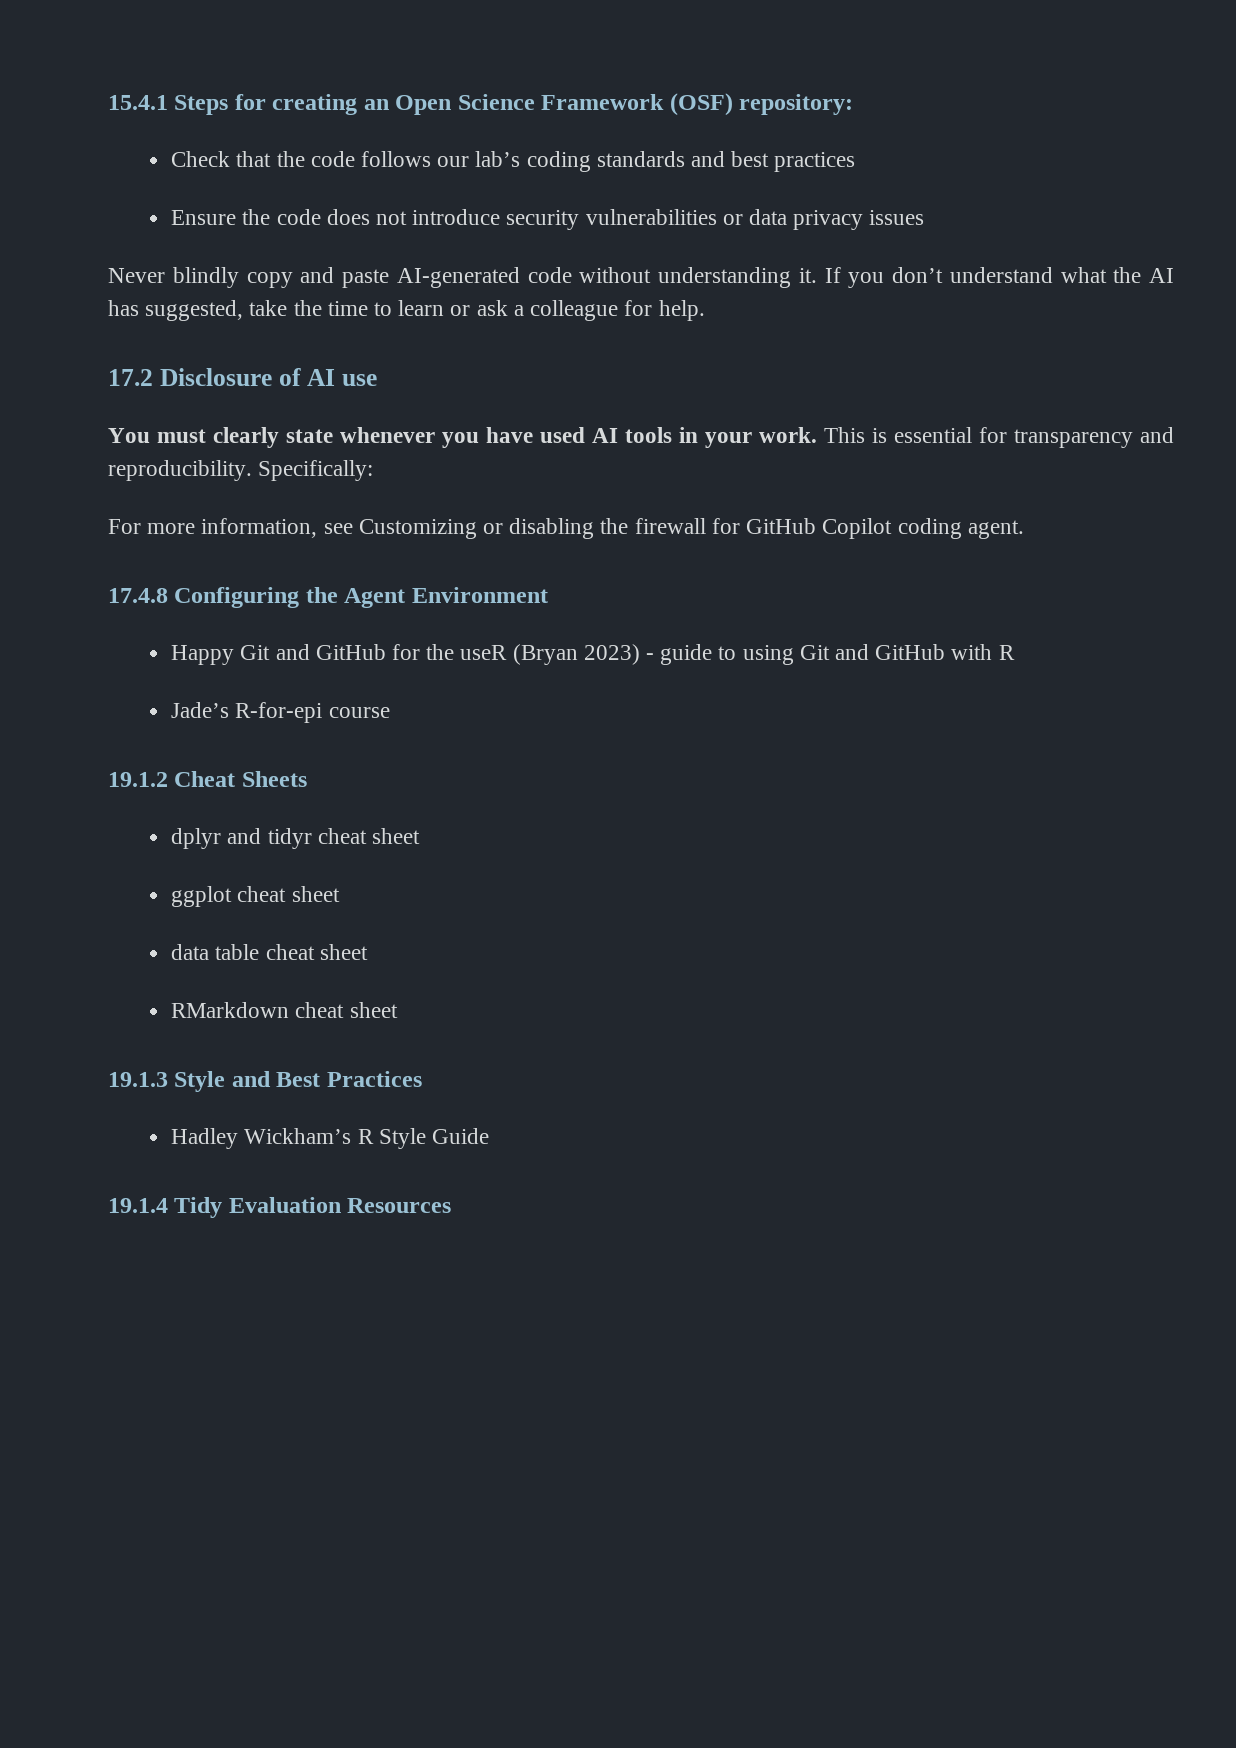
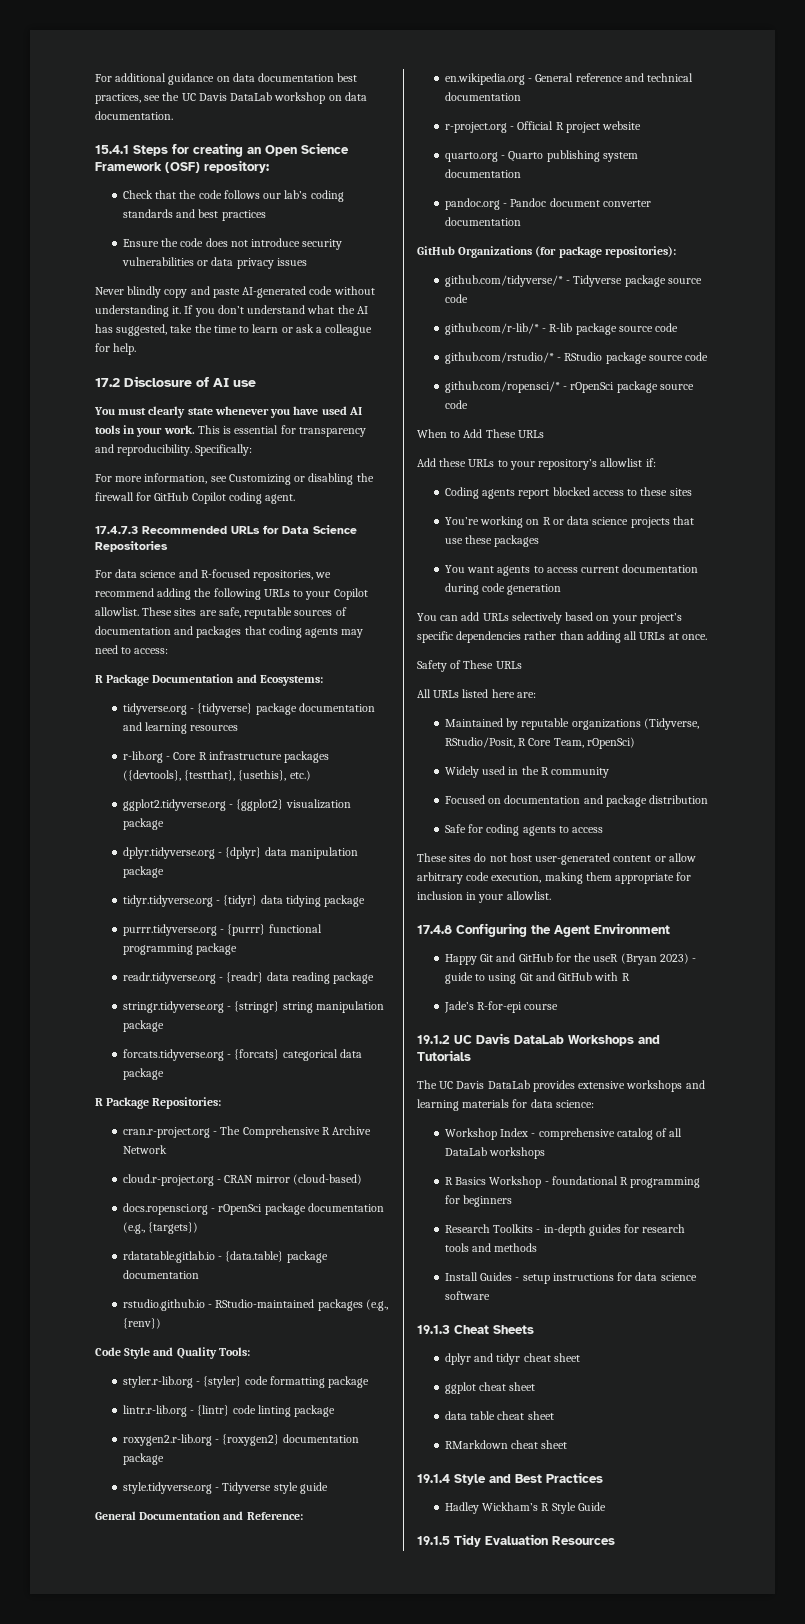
+ For additional guidance on data documentation best practices, see the UC Davis DataLab workshop on data documentation.
+ 17.4.7.3 Recommended URLs for Data Science Repositories
+ For data science and R-focused repositories, we recommend adding the following URLs to your Copilot allowlist. These sites are safe, reputable sources of documentation and packages that coding agents may need to access:
+ R Package Documentation and Ecosystems:
+ tidyverse.org - {tidyverse} package documentation and learning resources
+ r-lib.org - Core R infrastructure packages ({devtools}, {testthat}, {usethis}, etc.)
+ ggplot2.tidyverse.org - {ggplot2} visualization package
+ dplyr.tidyverse.org - {dplyr} data manipulation package
+ tidyr.tidyverse.org - {tidyr} data tidying package
+ purrr.tidyverse.org - {purrr} functional programming package
+ readr.tidyverse.org - {readr} data reading package
+ stringr.tidyverse.org - {stringr} string manipulation package
+ forcats.tidyverse.org - {forcats} categorical data package
+ R Package Repositories:
+ cran.r-project.org - The Comprehensive R Archive Network
+ cloud.r-project.org - CRAN mirror (cloud-based)
+ docs.ropensci.org - rOpenSci package documentation (e.g., {targets})
+ rdatatable.gitlab.io - {data.table} package documentation
+ rstudio.github.io - RStudio-maintained packages (e.g., {renv})
+ Code Style and Quality Tools:
+ styler.r-lib.org - {styler} code formatting package
+ lintr.r-lib.org - {lintr} code linting package
+ roxygen2.r-lib.org - {roxygen2} documentation package
+ style.tidyverse.org - Tidyverse style guide
+ General Documentation and Reference:
+ en.wikipedia.org - General reference and technical documentation
+ r-project.org - Official R project website
+ quarto.org - Quarto publishing system documentation
+ pandoc.org - Pandoc document converter documentation
+ GitHub Organizations (for package repositories):
+ github.com/tidyverse/* - Tidyverse package source code
+ github.com/r-lib/* - R-lib package source code
+ github.com/rstudio/* - RStudio package source code
+ github.com/ropensci/* - rOpenSci package source code
+ When to Add These URLs
+ Add these URLs to your repository’s allowlist if:
+ Coding agents report blocked access to these sites
+ You’re working on R or data science projects that use these packages
+ You want agents to access current documentation during code generation
+ You can add URLs selectively based on your project’s specific dependencies rather than adding all URLs at once.
+ Safety of These URLs
+ All URLs listed here are:
+ Maintained by reputable organizations (Tidyverse, RStudio/Posit, R Core Team, rOpenSci)
+ Widely used in the R community
+ Focused on documentation and package distribution
+ Safe for coding agents to access
+ These sites do not host user-generated content or allow arbitrary code execution, making them appropriate for inclusion in your allowlist.
- 19.1.2 Cheat Sheets
+ 19.1.2 UC Davis DataLab Workshops and Tutorials
+ The UC Davis DataLab provides extensive workshops and learning materials for data science:
+ Workshop Index - comprehensive catalog of all DataLab workshops
+ R Basics Workshop - foundational R programming for beginners
+ Research Toolkits - in-depth guides for research tools and methods
+ Install Guides - setup instructions for data science software
+ 19.1.3 Cheat Sheets
- 19.1.3 Style and Best Practices
+ 19.1.4 Style and Best Practices
- 19.1.4 Tidy Evaluation Resources
+ 19.1.5 Tidy Evaluation Resources

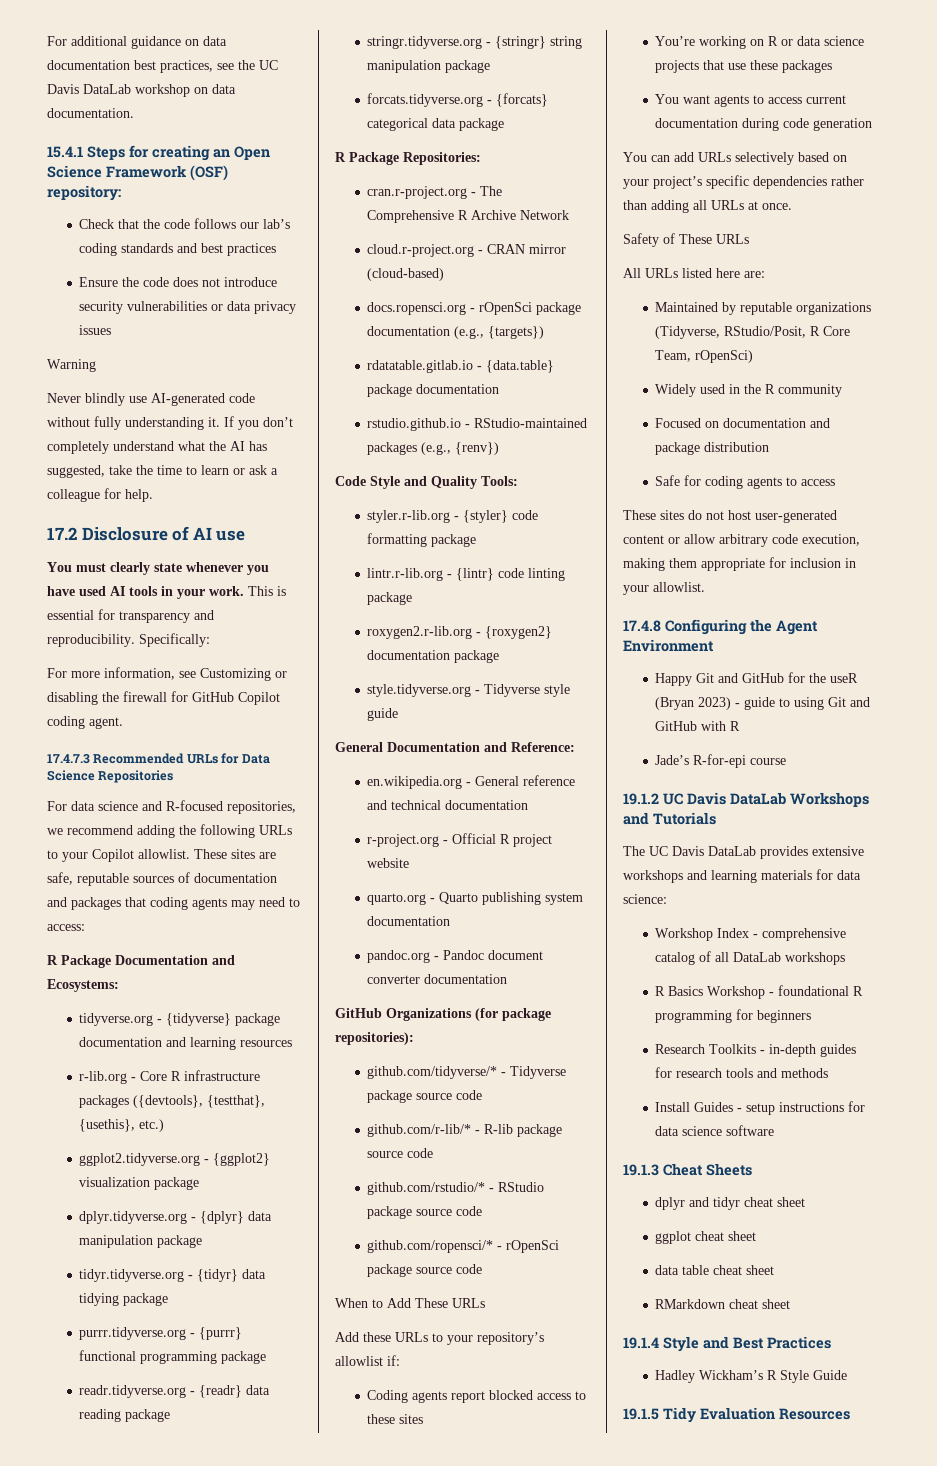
+ Warning
- Never blindly copy and paste AI-generated code without understanding it.
+ Never blindly use AI-generated code without fully understanding it.
- If you don’t understand what the AI has suggested, take the time to learn or ask a colleague for help.
+ If you don’t completely understand what the AI has suggested, take the time to learn or ask a colleague for help.

